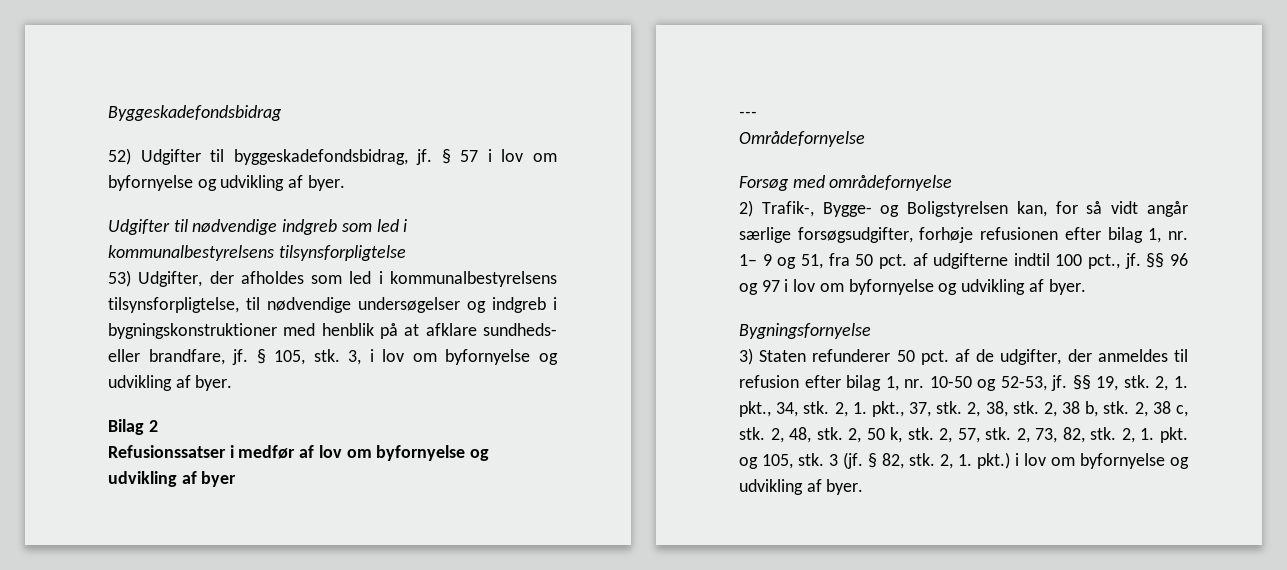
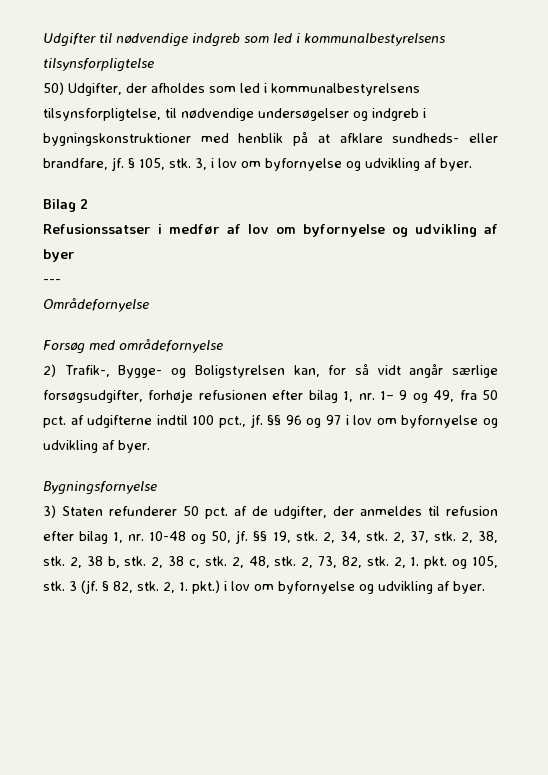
- Byggeskadefondsbidrag
- 52) Udgifter til byggeskadefondsbidrag, jf. § 57 i lov om byfornyelse og udvikling af byer.
- 53) Udgifter, der afholdes som led i kommunalbestyrelsens tilsynsforpligtelse, til nødvendige undersøgelser og indgreb i bygningskonstruktioner med henblik på at afklare sundheds- eller brandfare, jf.
+ 50) Udgifter, der afholdes som led i kommunalbestyrelsens tilsynsforpligtelse, til nødvendige undersøgelser og indgreb i bygningskonstruktioner med henblik på at afklare sundheds- eller brandfare, jf.
- 2) Trafik-, Bygge- og Boligstyrelsen kan, for så vidt angår særlige forsøgsudgifter, forhøje refusionen efter bilag 1, nr. 1– 9 og 51, fra 50 pct. af udgifterne indtil 100 pct., jf.
+ 2) Trafik-, Bygge- og Boligstyrelsen kan, for så vidt angår særlige forsøgsudgifter, forhøje refusionen efter bilag 1, nr. 1– 9 og 49, fra 50 pct. af udgifterne indtil 100 pct., jf.
- 3) Staten refunderer 50 pct. af de udgifter, der anmeldes til refusion efter bilag 1, nr. 10-50 og 52-53, jf.
+ 3) Staten refunderer 50 pct. af de udgifter, der anmeldes til refusion efter bilag 1, nr. 10-48 og 50, jf.
- 2, 1. pkt., 34, stk.
+ 2, 34, stk.
- 2, 1. pkt., 37, stk.
+ 2, 37, stk.
- 2, 50 k, stk. 2, 57, stk. 2, 73, 82, stk.
+ 2, 73, 82, stk.

